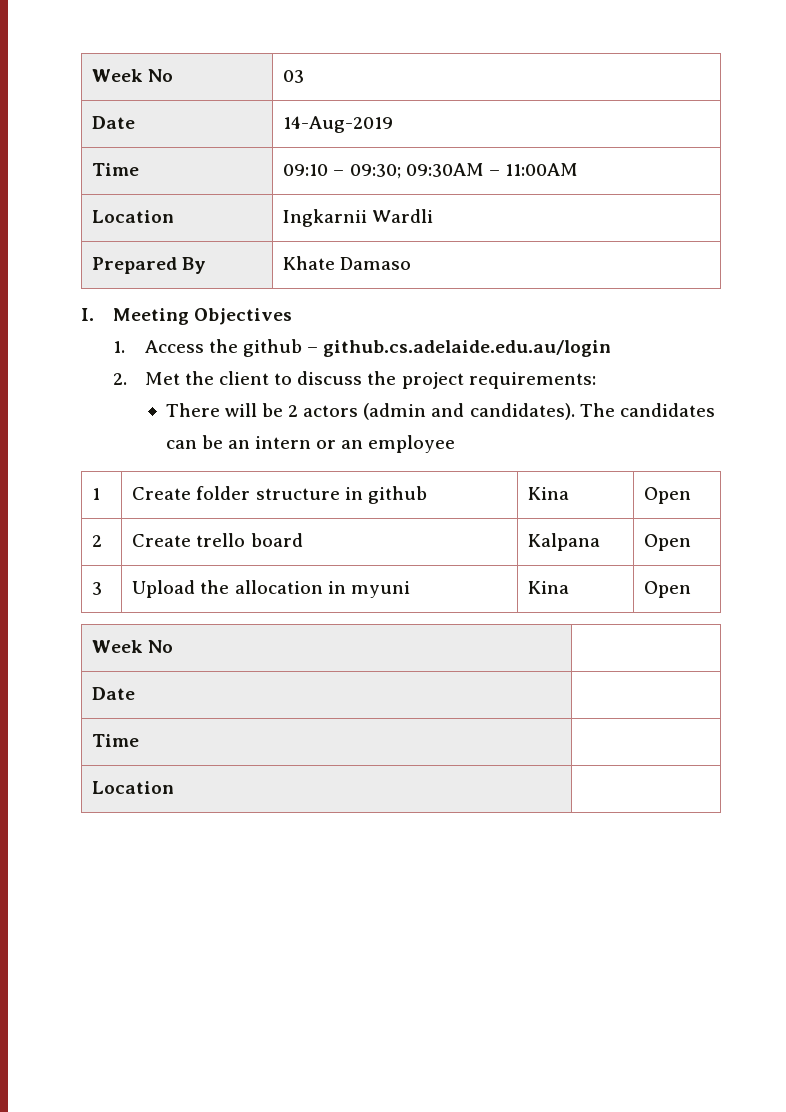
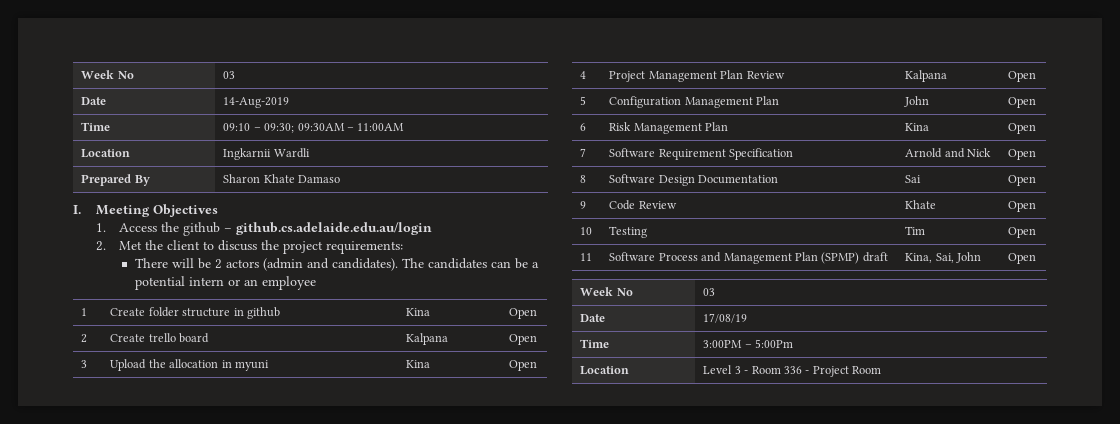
- Prepared By | Khate Damaso
+ Prepared By | Sharon Khate Damaso
- The candidates can be an intern or an employee
+ The candidates can be a potential intern or an employee
  3 | Upload the allocation in myuni | Kina | Open
- Week No |
- Date |
- Time |
- Location |
+ 4 | Project Management Plan Review | Kalpana | Open
+ 5 | Configuration Management Plan | John | Open
+ 6 | Risk Management Plan | Kina | Open
+ 7 | Software Requirement Specification | Arnold and Nick | Open
+ 8 | Software Design Documentation | Sai | Open
+ 9 | Code Review | Khate | Open
+ 10 | Testing | Tim | Open
+ 11 | Software Process and Management Plan (SPMP) draft | Kina, Sai, John | Open
+ Week No | 03
+ Date | 17/08/19
+ Time | 3:00PM – 5:00Pm
+ Location | Level 3 - Room 336 - Project Room

